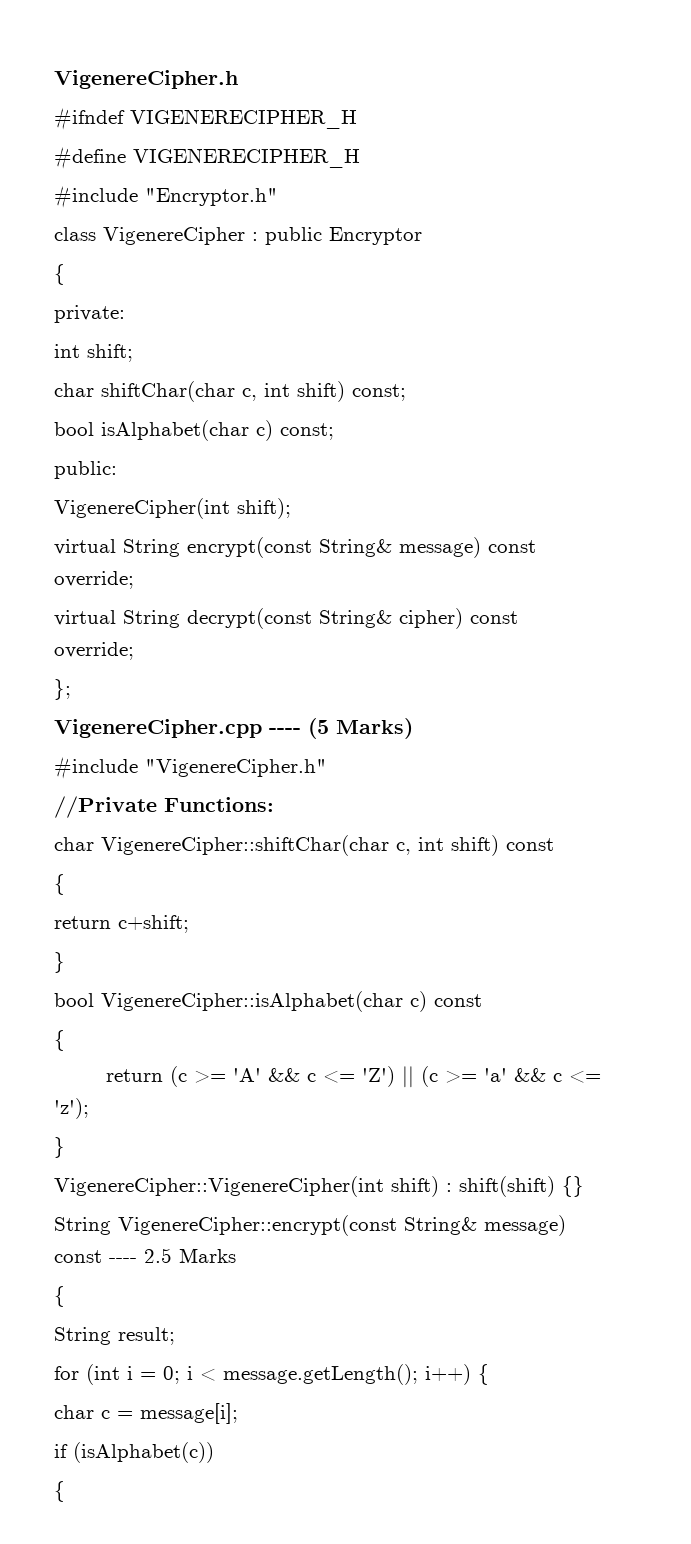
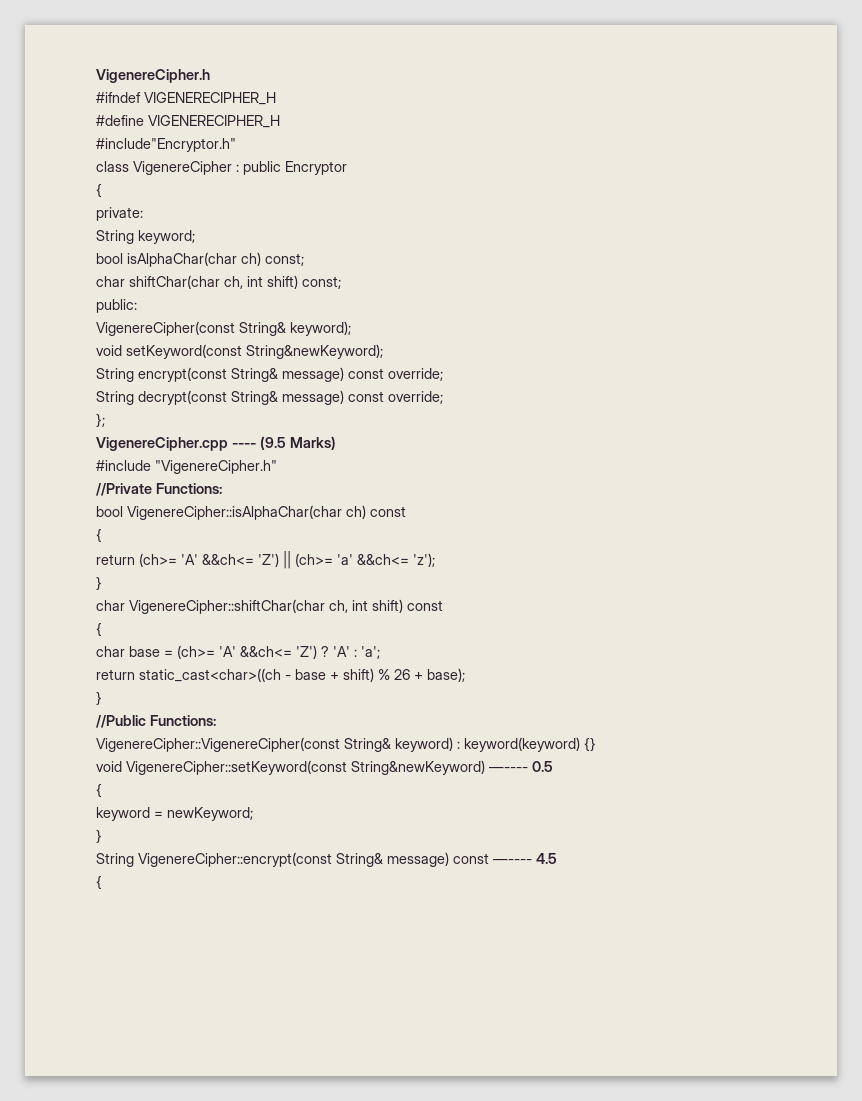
- #include "Encryptor.h"
+ #include"Encryptor.h"
- int shift;
+ String keyword;
+ bool isAlphaChar(char ch) const;
- char shiftChar(char c, int shift) const;
+ char shiftChar(char ch, int shift) const;
- bool isAlphabet(char c) const;
  public:
- VigenereCipher(int shift);
- virtual String encrypt(const String& message) const override;
+ VigenereCipher(const String& keyword);
+ void setKeyword(const String&newKeyword);
+ String encrypt(const String& message) const override;
- virtual String decrypt(const String& cipher) const override;
+ String decrypt(const String& message) const override;
- VigenereCipher.cpp ---- (5 Marks)
+ VigenereCipher.cpp ---- (9.5 Marks)
+ bool VigenereCipher::isAlphaChar(char ch) const
+ {
+ return (ch>= 'A' &&ch<= 'Z') || (ch>= 'a' &&ch<= 'z');
+ }
- char VigenereCipher::shiftChar(char c, int shift) const
+ char VigenereCipher::shiftChar(char ch, int shift) const
- return c+shift;
+ char base = (ch>= 'A' &&ch<= 'Z') ? 'A' : 'a';
+ return static_cast<char>((ch - base + shift) % 26 + base);
  }
- bool VigenereCipher::isAlphabet(char c) const
+ //Public Functions:
+ VigenereCipher::VigenereCipher(const String& keyword) : keyword(keyword) {}
+ void VigenereCipher::setKeyword(const String&newKeyword) —---- 0.5
  {
- return (c >= 'A' && c <= 'Z') || (c >= 'a' && c <= 'z');
+ keyword = newKeyword;
  }
- VigenereCipher::VigenereCipher(int shift) : shift(shift) {}
- String VigenereCipher::encrypt(const String& message) const ---- 2.5 Marks
- {
- String result;
- for (int i = 0; i < message.getLength(); i++) {
- char c = message[i];
- if (isAlphabet(c))
+ String VigenereCipher::encrypt(const String& message) const —---- 4.5

